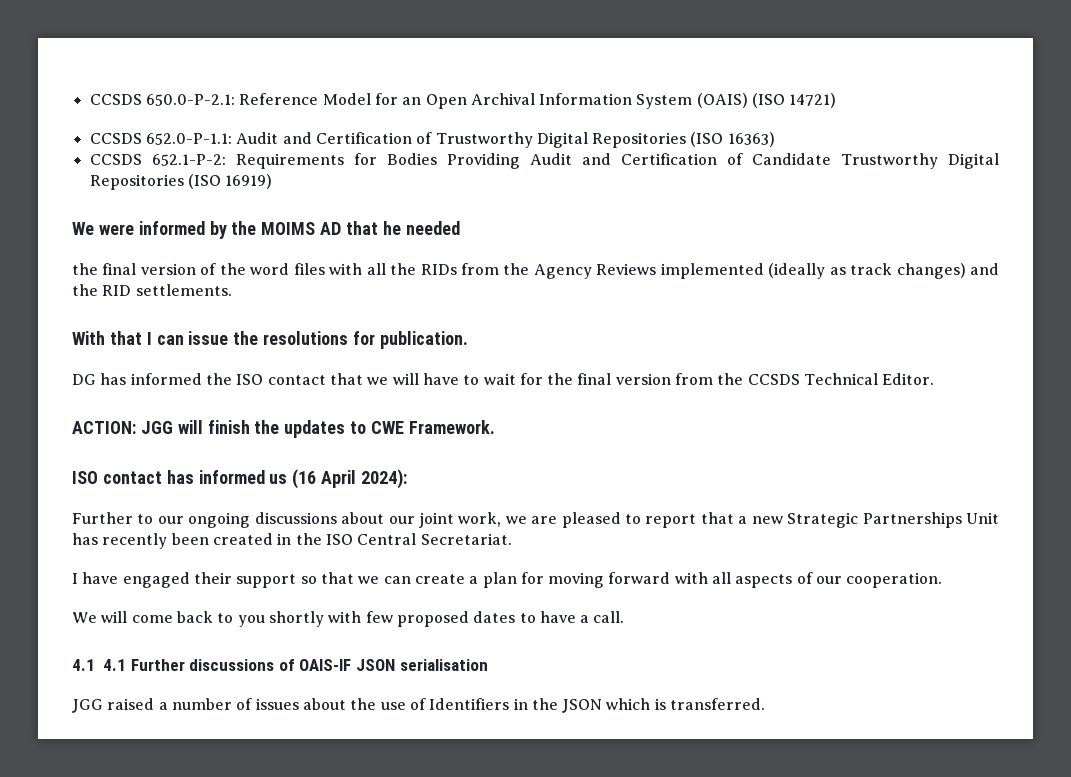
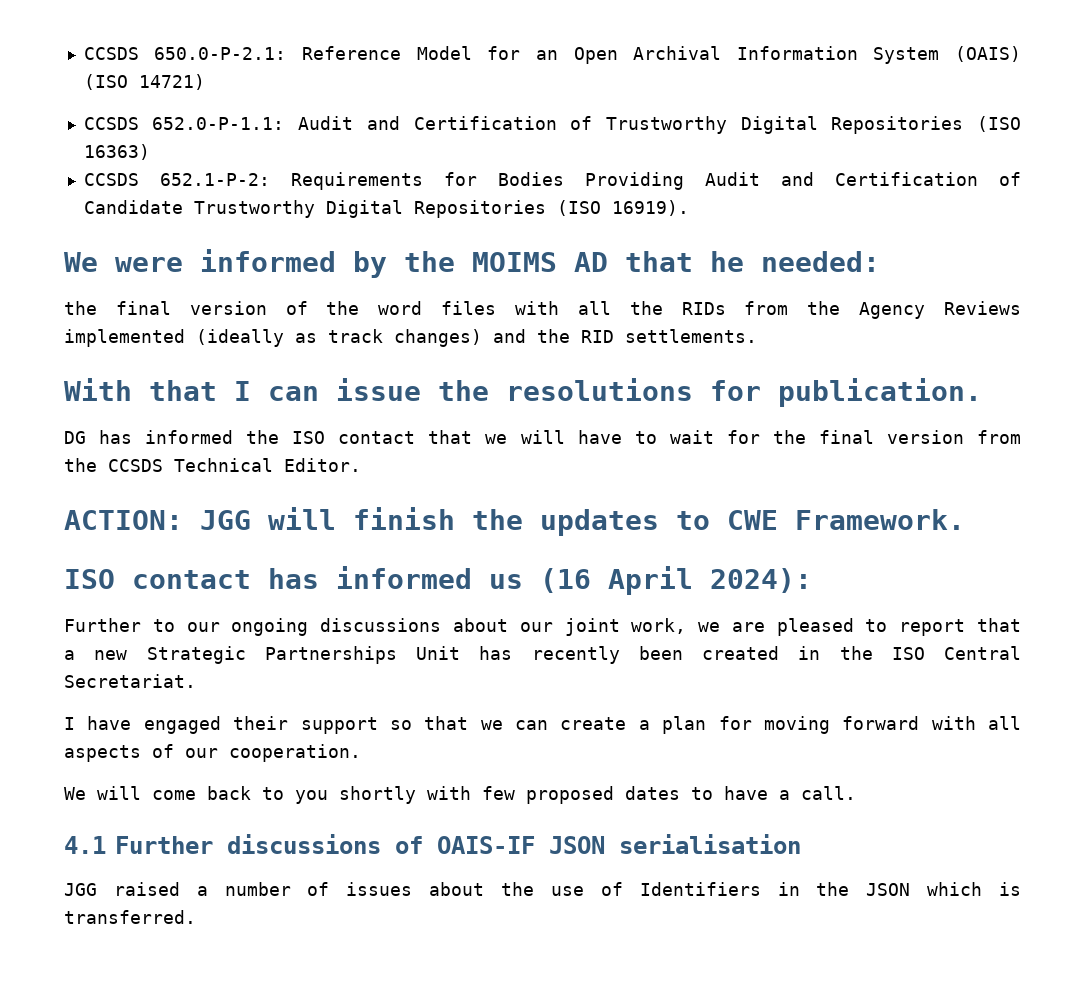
- CCSDS 652.1-P-2: Requirements for Bodies Providing Audit and Certification of Candidate Trustworthy Digital Repositories (ISO 16919)
+ CCSDS 652.1-P-2: Requirements for Bodies Providing Audit and Certification of Candidate Trustworthy Digital Repositories (ISO 16919).
- We were informed by the MOIMS AD that he needed
+ We were informed by the MOIMS AD that he needed:
- 4.1 4.1 Further discussions of OAIS-IF JSON serialisation
+ 4.1 Further discussions of OAIS-IF JSON serialisation

